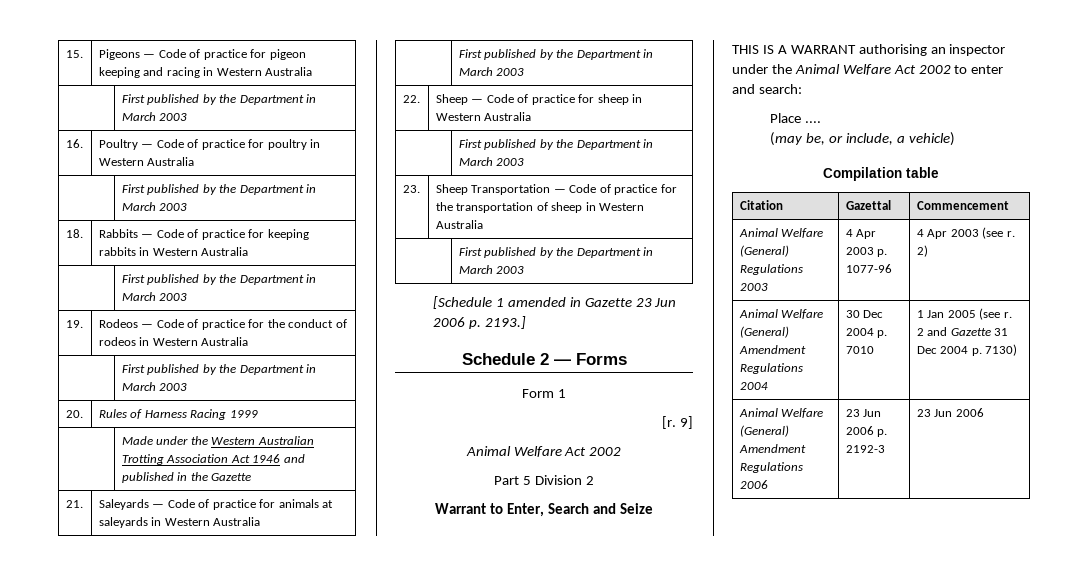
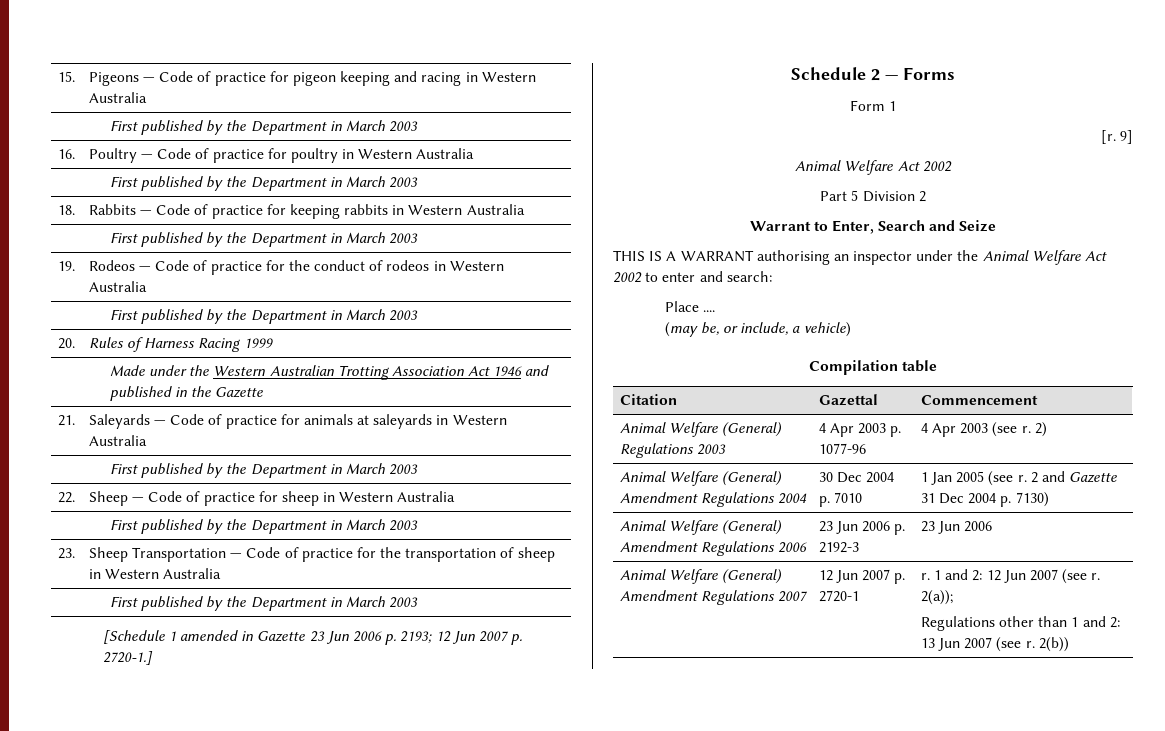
- [Schedule 1 amended in Gazette 23 Jun 2006 p. 2193.]
+ [Schedule 1 amended in Gazette 23 Jun 2006 p. 2193; 12 Jun 2007 p. 2720-1.]
+ Animal Welfare (General) Amendment Regulations 2007 | 12 Jun 2007 p. 2720-1 | r. 1 and 2: 12 Jun 2007 (see r. 2(a));
+ Regulations other than 1 and 2: 13 Jun 2007 (see r. 2(b))

